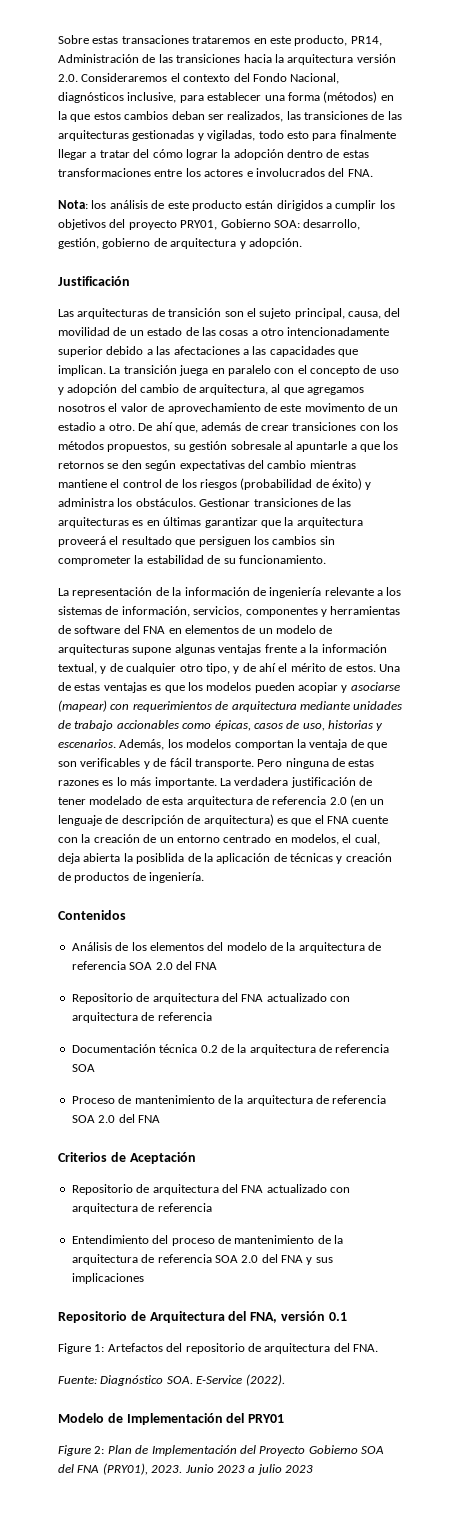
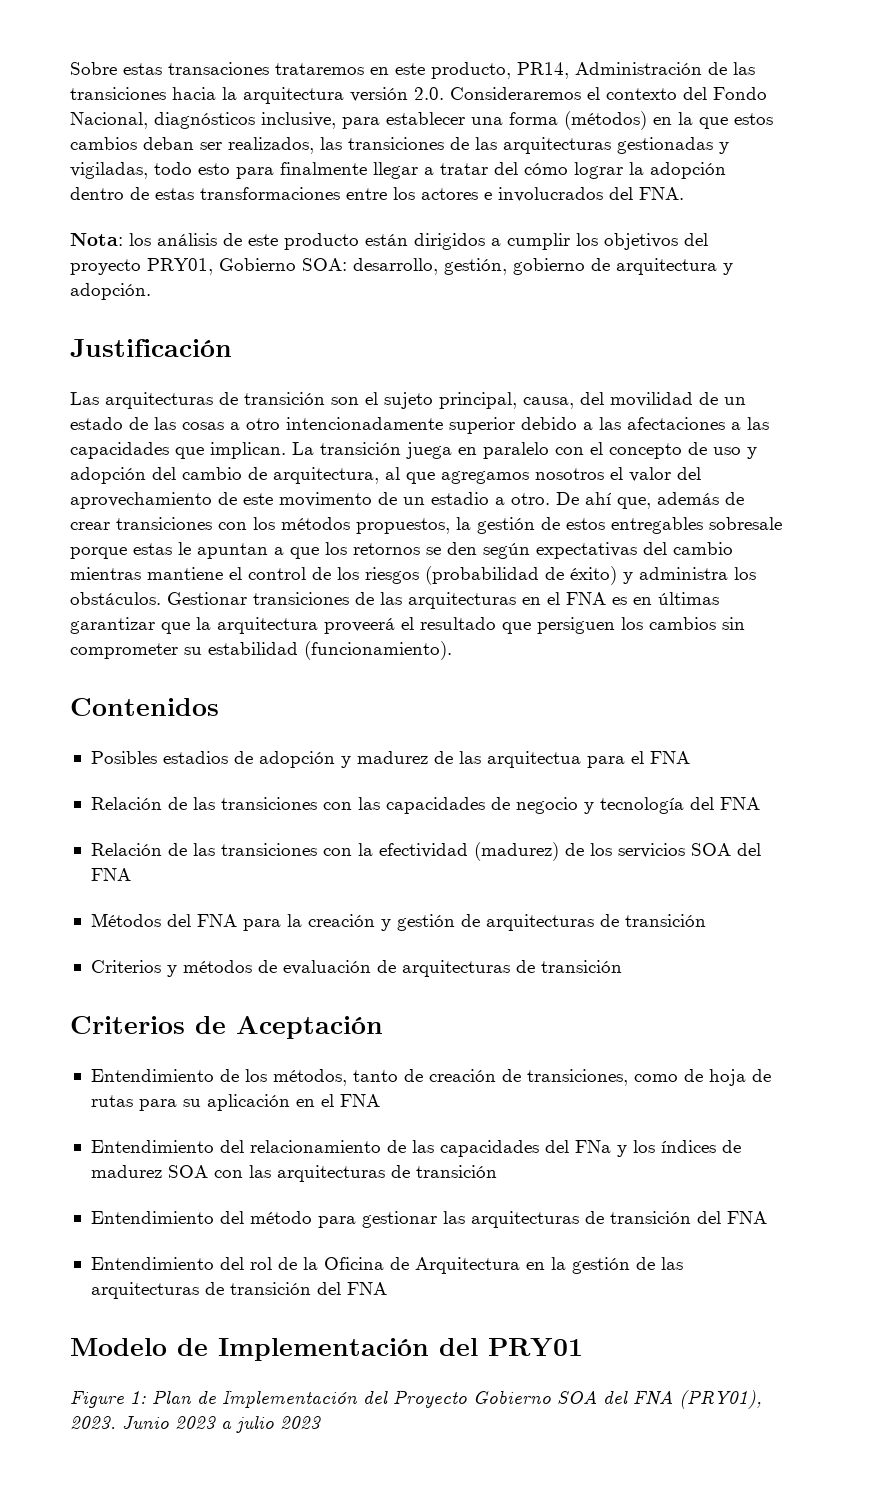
- La transición juega en paralelo con el concepto de uso y adopción del cambio de arquitectura, al que agregamos nosotros el valor de aprovechamiento de este movimento de un estadio a otro.
+ La transición juega en paralelo con el concepto de uso y adopción del cambio de arquitectura, al que agregamos nosotros el valor del aprovechamiento de este movimento de un estadio a otro.
- De ahí que, además de crear transiciones con los métodos propuestos, su gestión sobresale al apuntarle a que los retornos se den según expectativas del cambio mientras mantiene el control de los riesgos (probabilidad de éxito) y administra los obstáculos.
+ De ahí que, además de crear transiciones con los métodos propuestos, la gestión de estos entregables sobresale porque estas le apuntan a que los retornos se den según expectativas del cambio mientras mantiene el control de los riesgos (probabilidad de éxito) y administra los obstáculos.
- Gestionar transiciones de las arquitecturas es en últimas garantizar que la arquitectura proveerá el resultado que persiguen los cambios sin comprometer la estabilidad de su funcionamiento.
- La representación de la información de ingeniería relevante a los sistemas de información, servicios, componentes y herramientas de software del FNA en elementos de un modelo de arquitecturas supone algunas ventajas frente a la información textual, y de cualquier otro tipo, y de ahí el mérito de estos. Una de estas ventajas es que los modelos pueden acopiar y asociarse (mapear) con requerimientos de arquitectura mediante unidades de trabajo accionables como épicas, casos de uso, historias y escenarios. Además, los modelos comportan la ventaja de que son verificables y de fácil transporte. Pero ninguna de estas razones es lo más importante. La verdadera justificación de tener modelado de esta arquitectura de referencia 2.0 (en un lenguaje de descripción de arquitectura) es que el FNA cuente con la creación de un entorno centrado en modelos, el cual, deja abierta la posiblida de la aplicación de técnicas y creación de productos de ingeniería.
+ Gestionar transiciones de las arquitecturas en el FNA es en últimas garantizar que la arquitectura proveerá el resultado que persiguen los cambios sin comprometer su estabilidad (funcionamiento).
  Contenidos
- Análisis de los elementos del modelo de la arquitectura de referencia SOA 2.0 del FNA
- Repositorio de arquitectura del FNA actualizado con arquitectura de referencia
- Documentación técnica 0.2 de la arquitectura de referencia SOA
- Proceso de mantenimiento de la arquitectura de referencia SOA 2.0 del FNA
+ Posibles estadios de adopción y madurez de las arquitectua para el FNA
+ Relación de las transiciones con las capacidades de negocio y tecnología del FNA
+ Relación de las transiciones con la efectividad (madurez) de los servicios SOA del FNA
+ Métodos del FNA para la creación y gestión de arquitecturas de transición
+ Criterios y métodos de evaluación de arquitecturas de transición
  Criterios de Aceptación
- Repositorio de arquitectura del FNA actualizado con arquitectura de referencia
- Entendimiento del proceso de mantenimiento de la arquitectura de referencia SOA 2.0 del FNA y sus implicaciones
- Repositorio de Arquitectura del FNA, versión 0.1
- Figure 1: Artefactos del repositorio de arquitectura del FNA.
- Fuente: Diagnóstico SOA. E-Service (2022).
+ Entendimiento de los métodos, tanto de creación de transiciones, como de hoja de rutas para su aplicación en el FNA
+ Entendimiento del relacionamiento de las capacidades del FNa y los índices de madurez SOA con las arquitecturas de transición
+ Entendimiento del método para gestionar las arquitecturas de transición del FNA
+ Entendimiento del rol de la Oficina de Arquitectura en la gestión de las arquitecturas de transición del FNA
- Figure 2: Plan de Implementación del Proyecto Gobierno SOA del FNA (PRY01), 2023.
+ Figure 1: Plan de Implementación del Proyecto Gobierno SOA del FNA (PRY01), 2023.

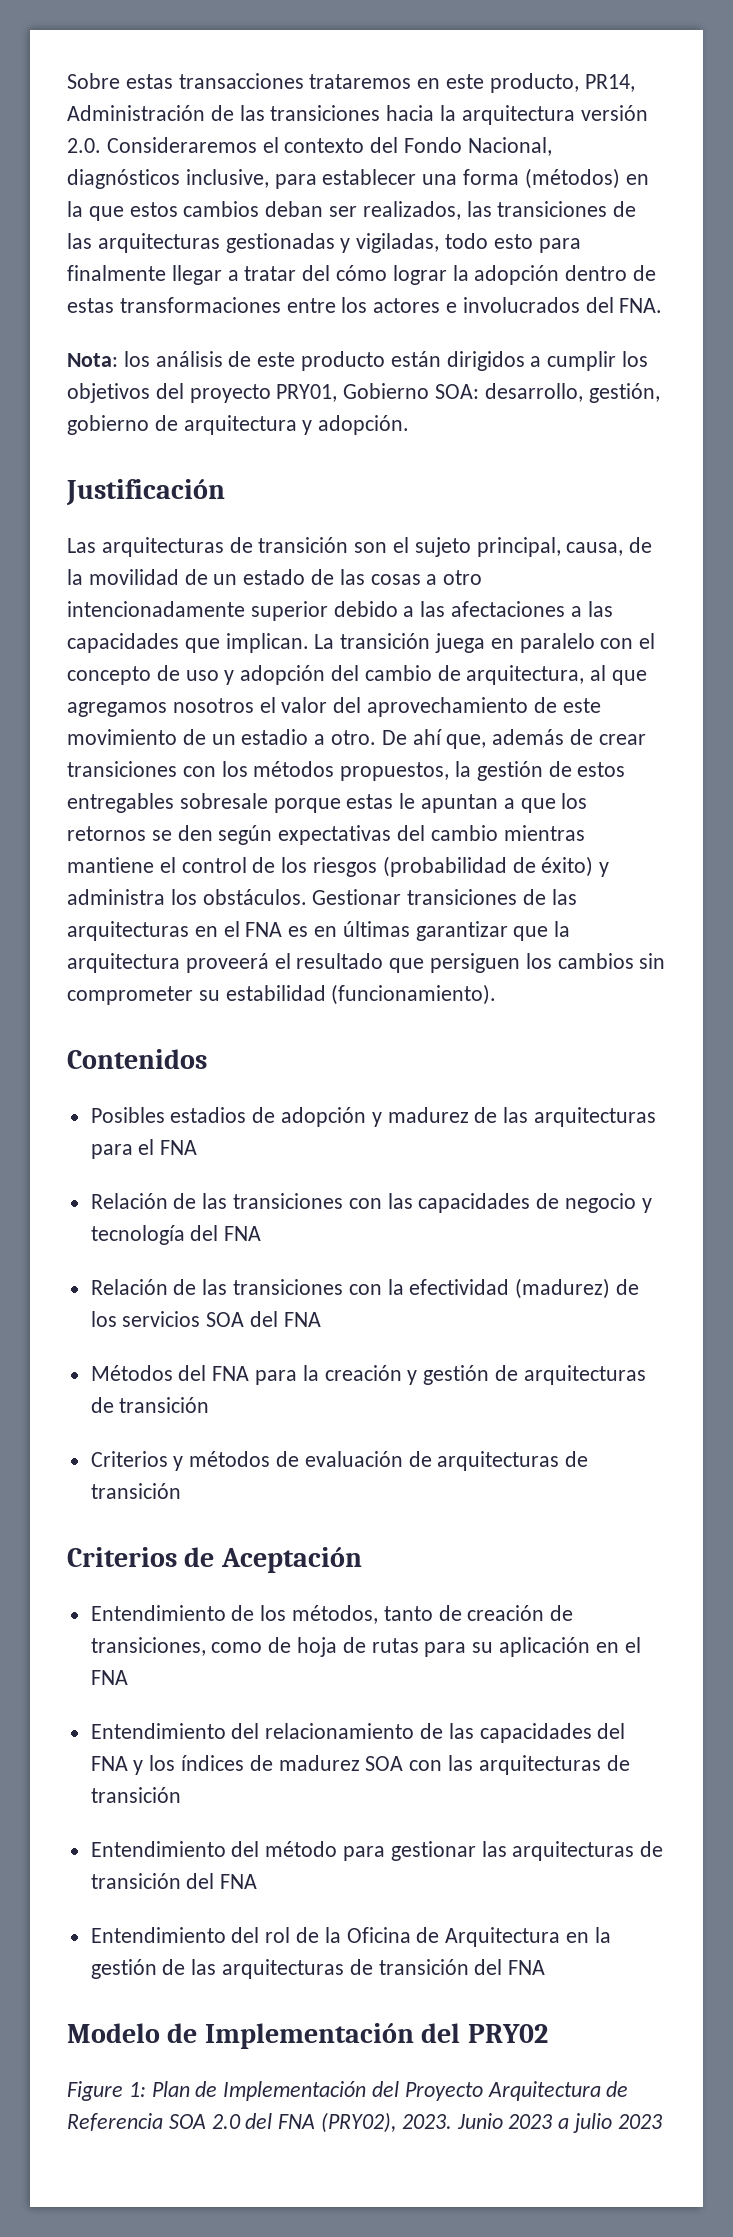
- Sobre estas transaciones trataremos en este producto, PR14, Administración de las transiciones hacia la arquitectura versión 2.0. Consideraremos el contexto del Fondo Nacional, diagnósticos inclusive, para establecer una forma (métodos) en la que estos cambios deban ser realizados, las transiciones de las arquitecturas gestionadas y vigiladas, todo esto para finalmente llegar a tratar del cómo lograr la adopción dentro de estas transformaciones entre los actores e involucrados del FNA.
+ Sobre estas transacciones trataremos en este producto, PR14, Administración de las transiciones hacia la arquitectura versión 2.0. Consideraremos el contexto del Fondo Nacional, diagnósticos inclusive, para establecer una forma (métodos) en la que estos cambios deban ser realizados, las transiciones de las arquitecturas gestionadas y vigiladas, todo esto para finalmente llegar a tratar del cómo lograr la adopción dentro de estas transformaciones entre los actores e involucrados del FNA.
- Las arquitecturas de transición son el sujeto principal, causa, del movilidad de un estado de las cosas a otro intencionadamente superior debido a las afectaciones a las capacidades que implican.
+ Las arquitecturas de transición son el sujeto principal, causa, de la movilidad de un estado de las cosas a otro intencionadamente superior debido a las afectaciones a las capacidades que implican.
- La transición juega en paralelo con el concepto de uso y adopción del cambio de arquitectura, al que agregamos nosotros el valor del aprovechamiento de este movimento de un estadio a otro.
+ La transición juega en paralelo con el concepto de uso y adopción del cambio de arquitectura, al que agregamos nosotros el valor del aprovechamiento de este movimiento de un estadio a otro.
- Posibles estadios de adopción y madurez de las arquitectua para el FNA
+ Posibles estadios de adopción y madurez de las arquitecturas para el FNA
- Entendimiento del relacionamiento de las capacidades del FNa y los índices de madurez SOA con las arquitecturas de transición
+ Entendimiento del relacionamiento de las capacidades del FNA y los índices de madurez SOA con las arquitecturas de transición
- Modelo de Implementación del PRY01
+ Modelo de Implementación del PRY02
- Figure 1: Plan de Implementación del Proyecto Gobierno SOA del FNA (PRY01), 2023.
+ Figure 1: Plan de Implementación del Proyecto Arquitectura de Referencia SOA 2.0 del FNA (PRY02), 2023.

